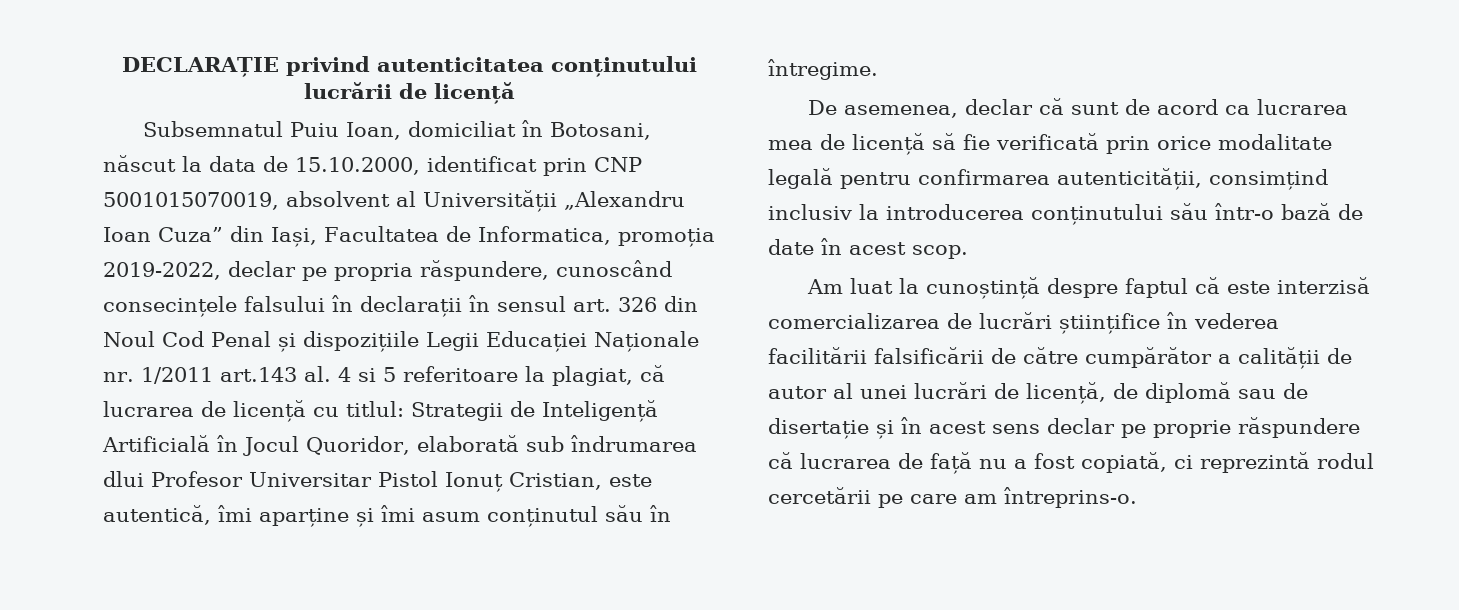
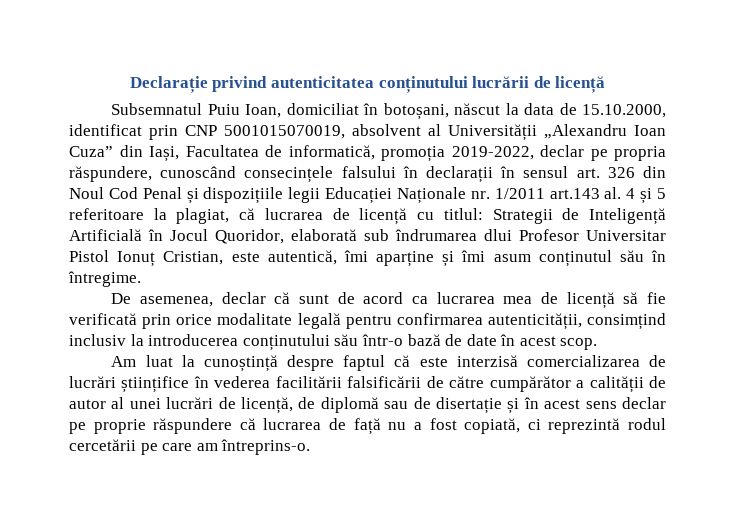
- DECLARAȚIE privind autenticitatea conținutului lucrării de licență
+ Declarație privind autenticitatea conținutului lucrării de licență
- Subsemnatul Puiu Ioan, domiciliat în Botosani, născut la data de 15.10.2000, identificat prin CNP 5001015070019, absolvent al Universității „Alexandru Ioan Cuza” din Iași, Facultatea de Informatica, promoția 2019-2022, declar pe propria răspundere, cunoscând consecințele falsului în declarații în sensul art. 326 din Noul Cod Penal și dispozițiile Legii Educației Naționale nr. 1/2011 art.143 al. 4 si 5 referitoare la plagiat, că lucrarea de licență cu titlul:
+ Subsemnatul Puiu Ioan, domiciliat în botoșani, născut la data de 15.10.2000, identificat prin CNP 5001015070019, absolvent al Universității „Alexandru Ioan Cuza” din Iași, Facultatea de informatică, promoția 2019-2022, declar pe propria răspundere, cunoscând consecințele falsului în declarații în sensul art. 326 din Noul Cod Penal și dispozițiile legii Educației Naționale nr. 1/2011 art.143 al. 4 și 5 referitoare la plagiat, că lucrarea de licență cu titlul:

